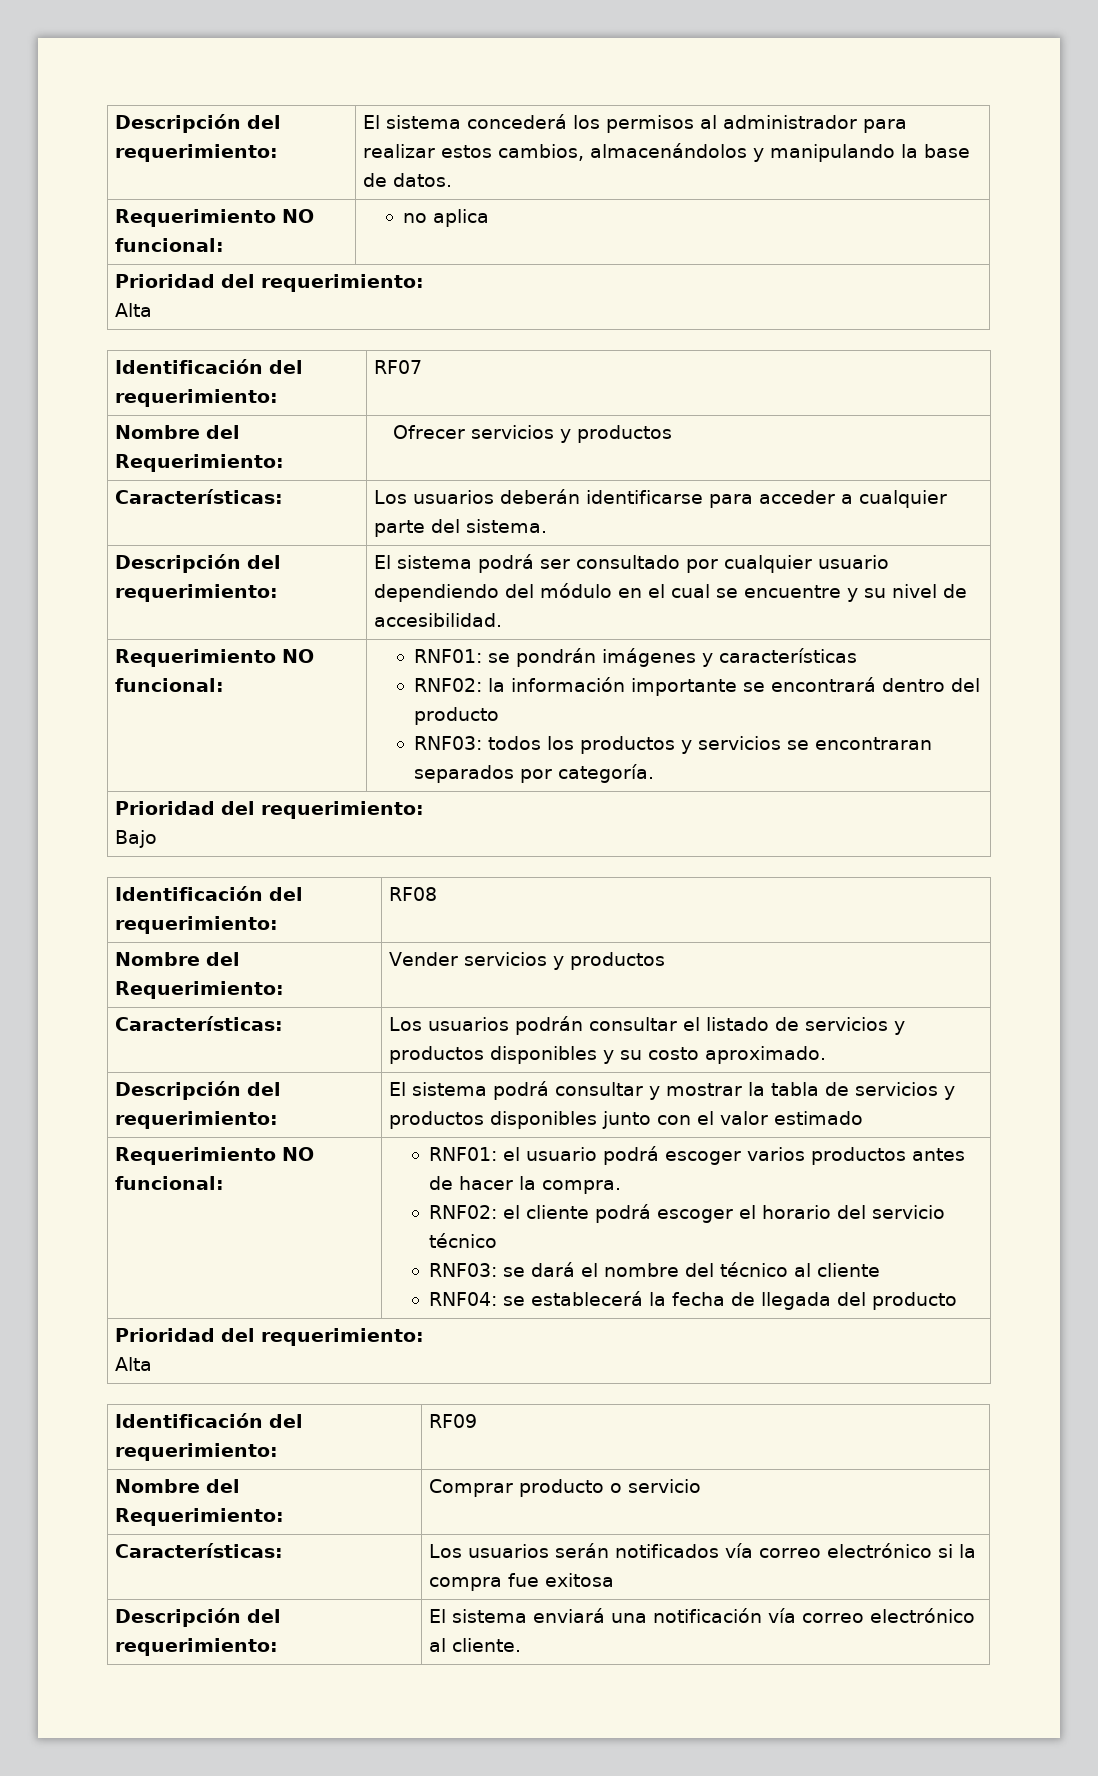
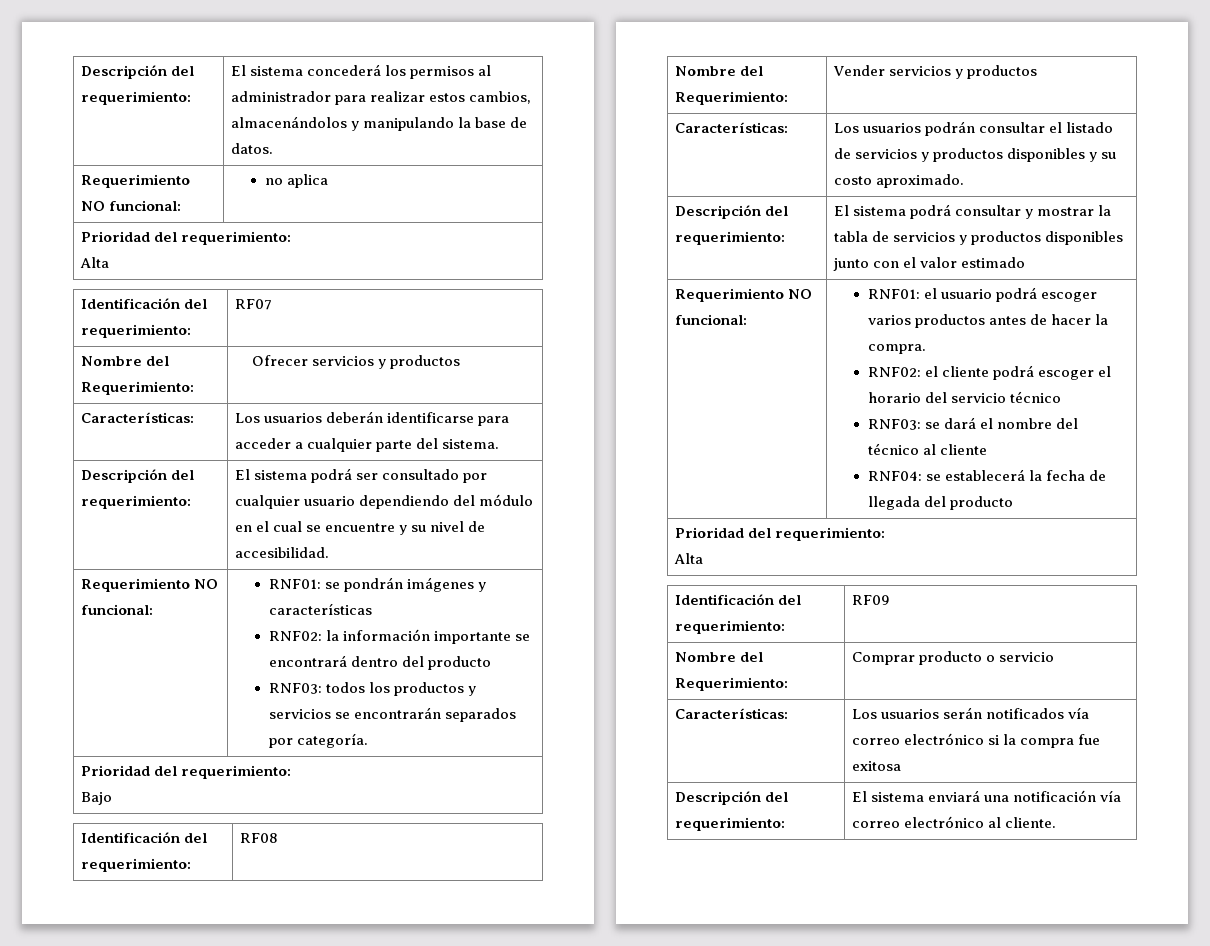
  Requerimiento NO funcional: | RNF01: se pondrán imágenes y características
  RNF02: la información importante se encontrará dentro del producto
- RNF03: todos los productos y servicios se encontraran separados por categoría.
+ RNF03: todos los productos y servicios se encontrarán separados por categoría.

